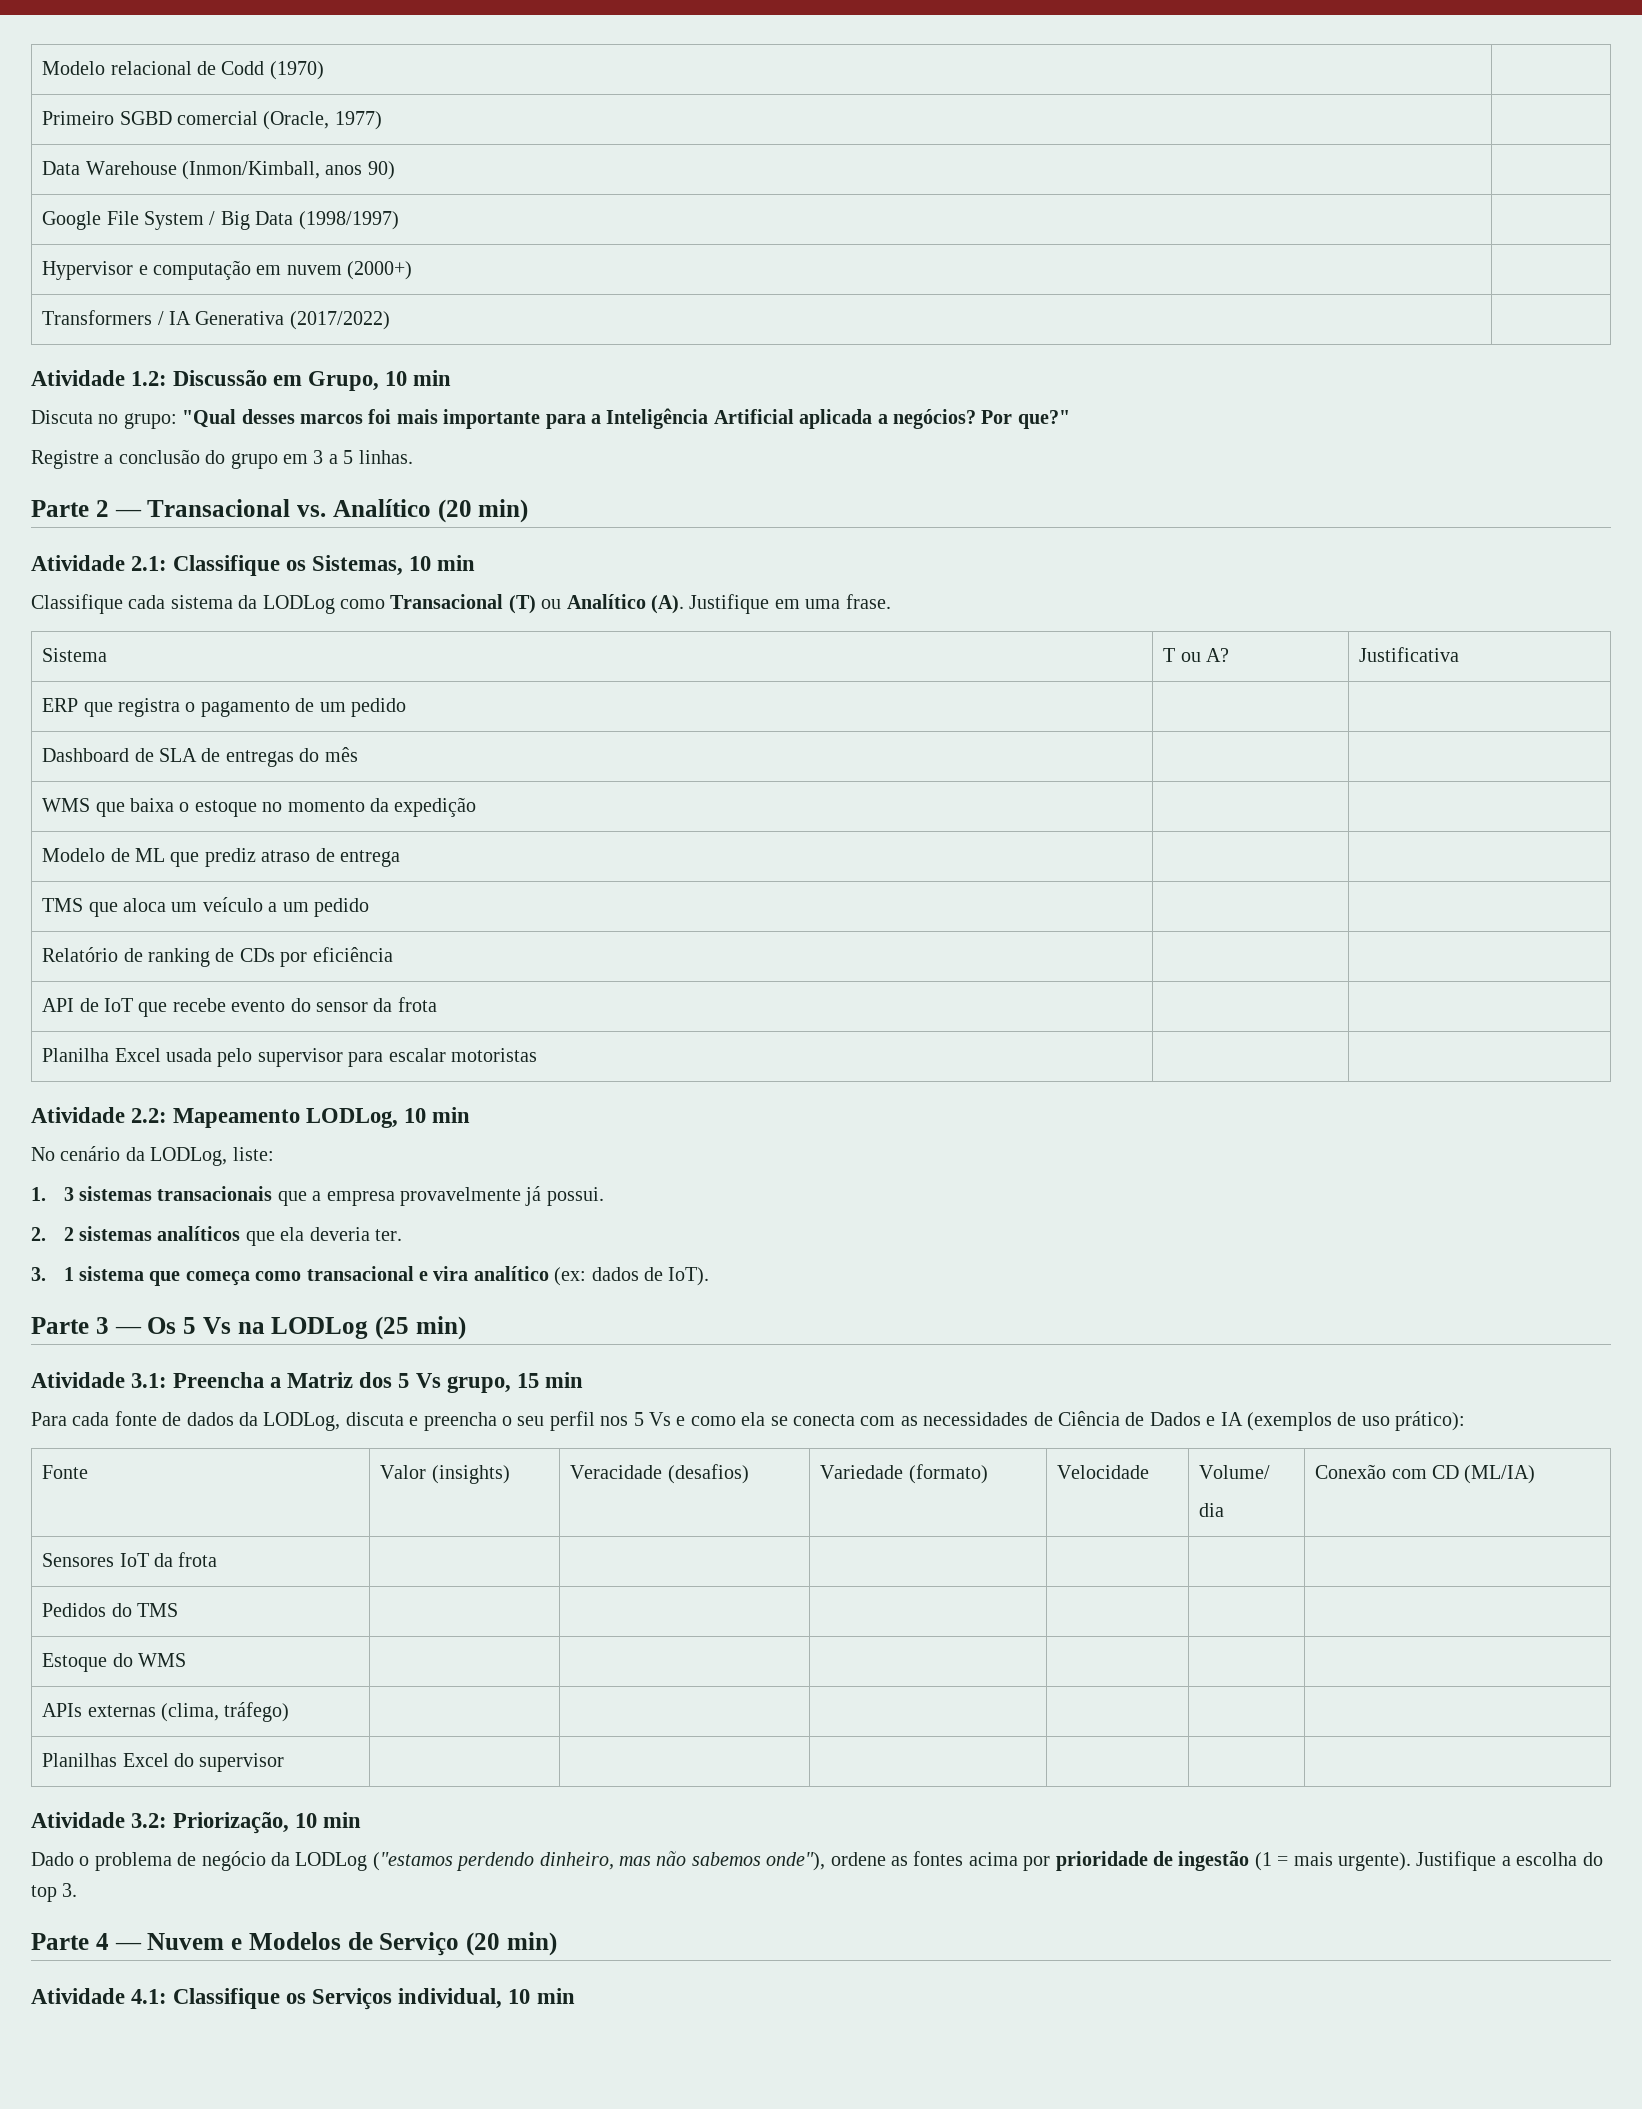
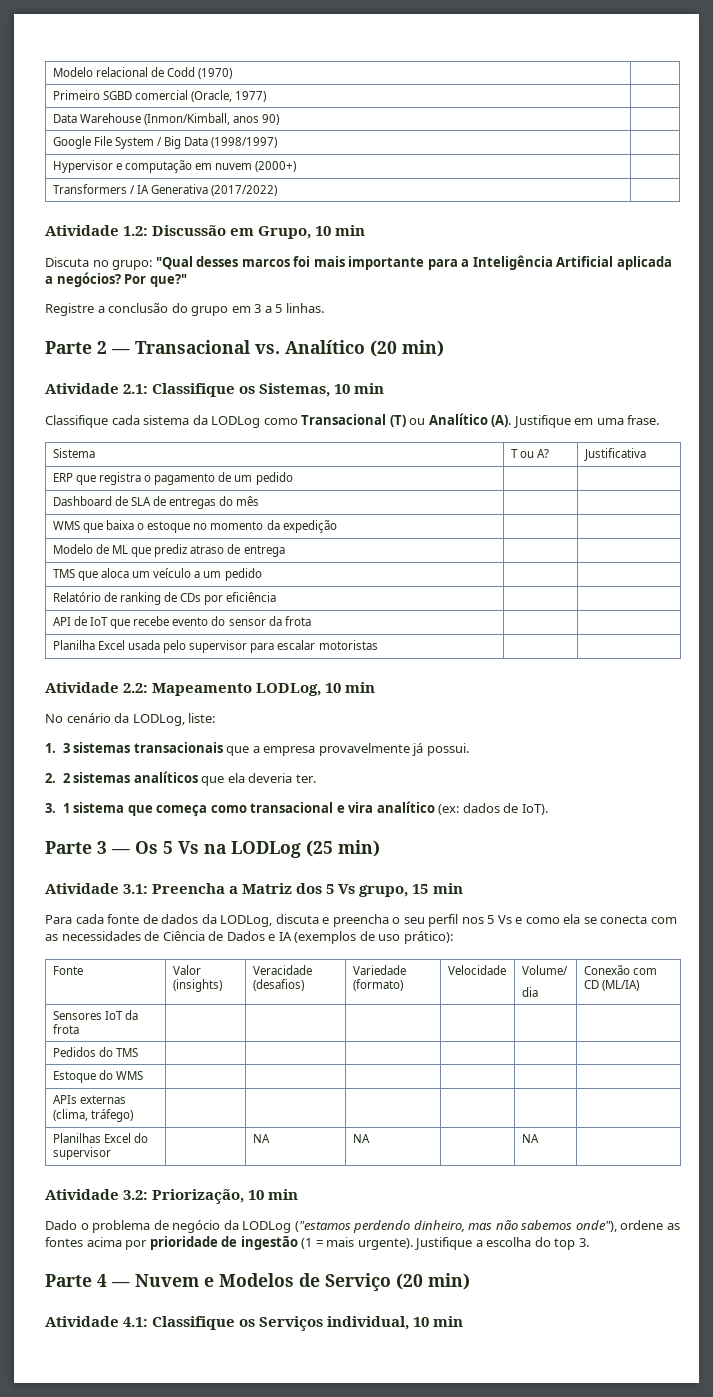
- Planilhas Excel do supervisor | | | | | |
+ Planilhas Excel do supervisor | | NA | NA | | NA |

